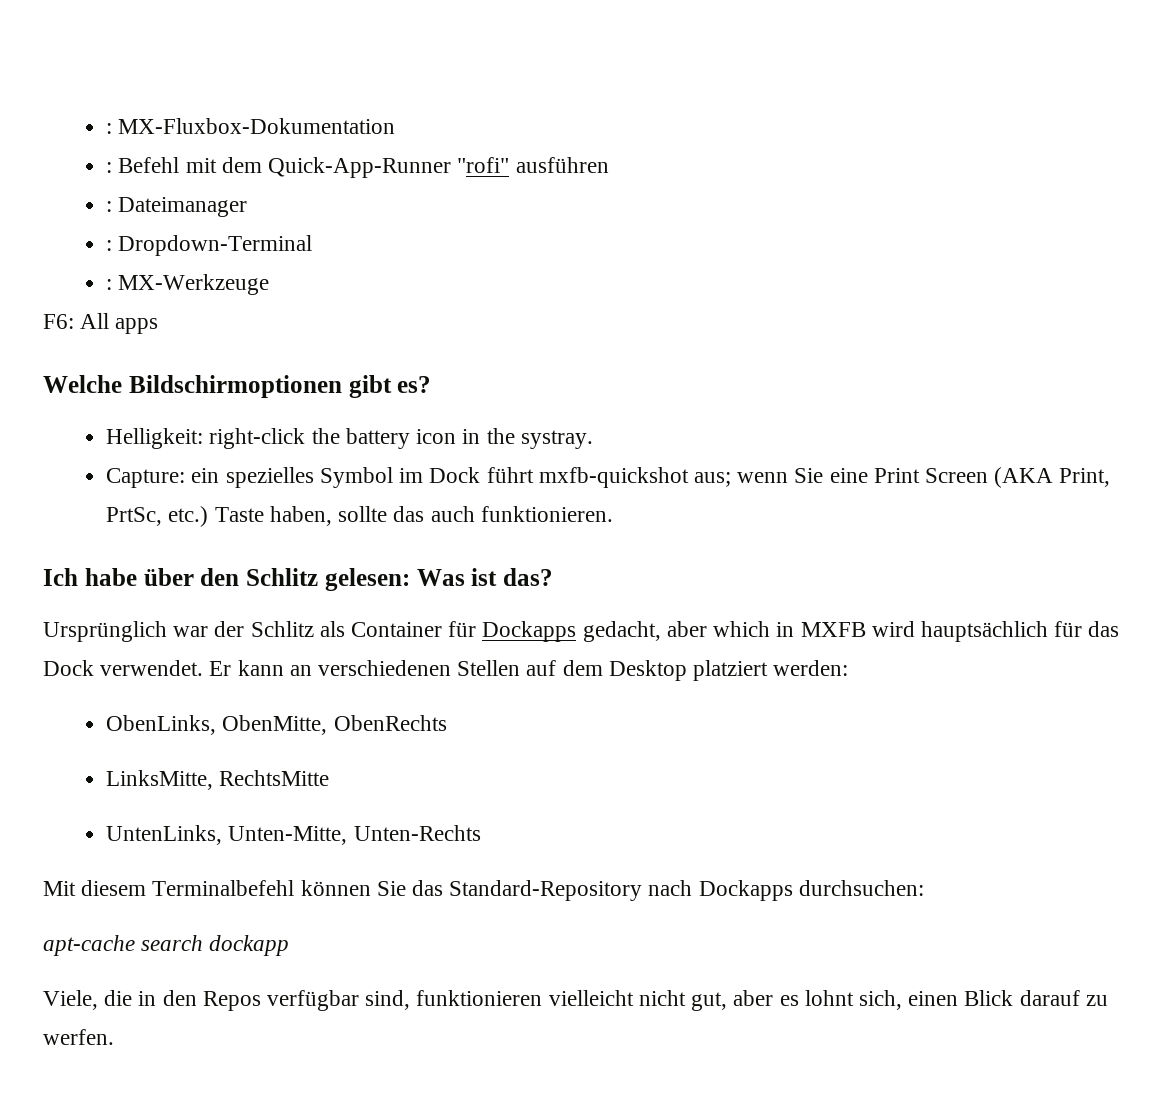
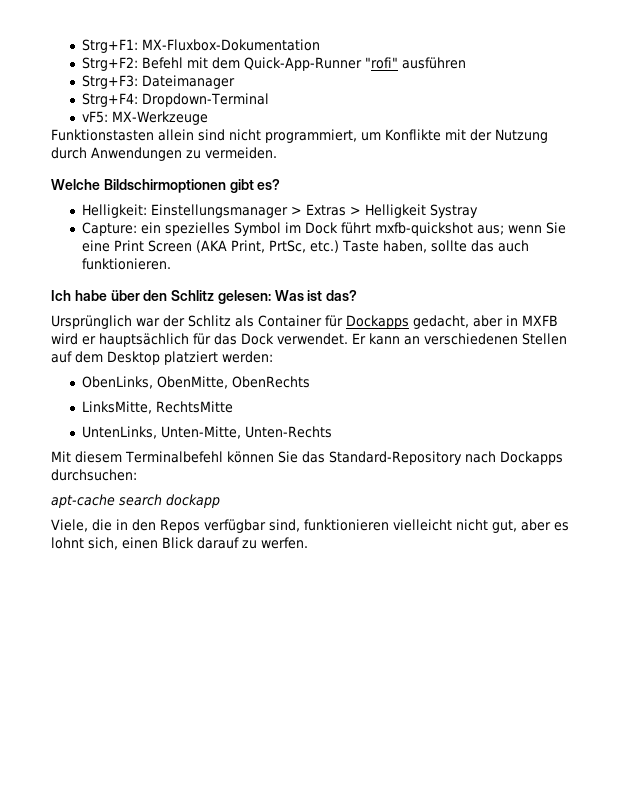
- : MX-Fluxbox-Dokumentation
+ Strg+F1: MX-Fluxbox-Dokumentation
- : Befehl mit dem Quick-App-Runner "rofi" ausführen
+ Strg+F2: Befehl mit dem Quick-App-Runner "rofi" ausführen
- : Dateimanager
+ Strg+F3: Dateimanager
- : Dropdown-Terminal
+ Strg+F4: Dropdown-Terminal
- : MX-Werkzeuge
+ vF5: MX-Werkzeuge
- F6: All apps
+ Funktionstasten allein sind nicht programmiert, um Konflikte mit der Nutzung durch Anwendungen zu vermeiden.
- Helligkeit: right-click the battery icon in the systray.
+ Helligkeit: Einstellungsmanager > Extras > Helligkeit Systray
- Ursprünglich war der Schlitz als Container für Dockapps gedacht, aber which in MXFB wird hauptsächlich für das Dock verwendet.
+ Ursprünglich war der Schlitz als Container für Dockapps gedacht, aber in MXFB wird er hauptsächlich für das Dock verwendet.

